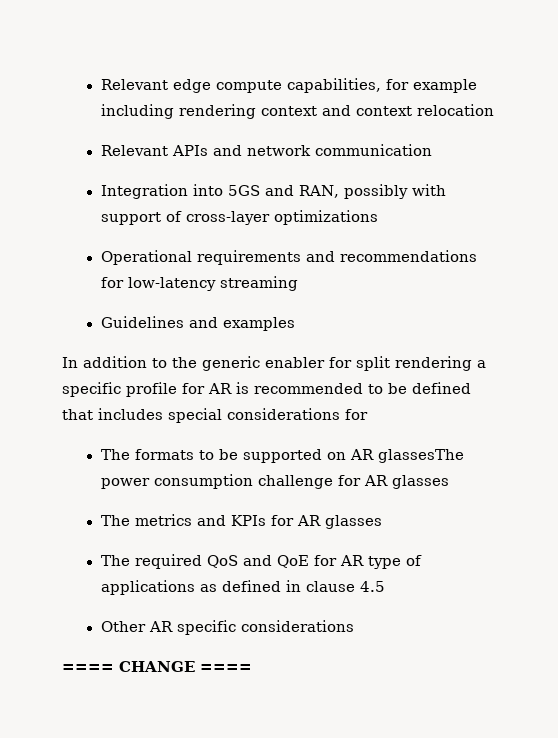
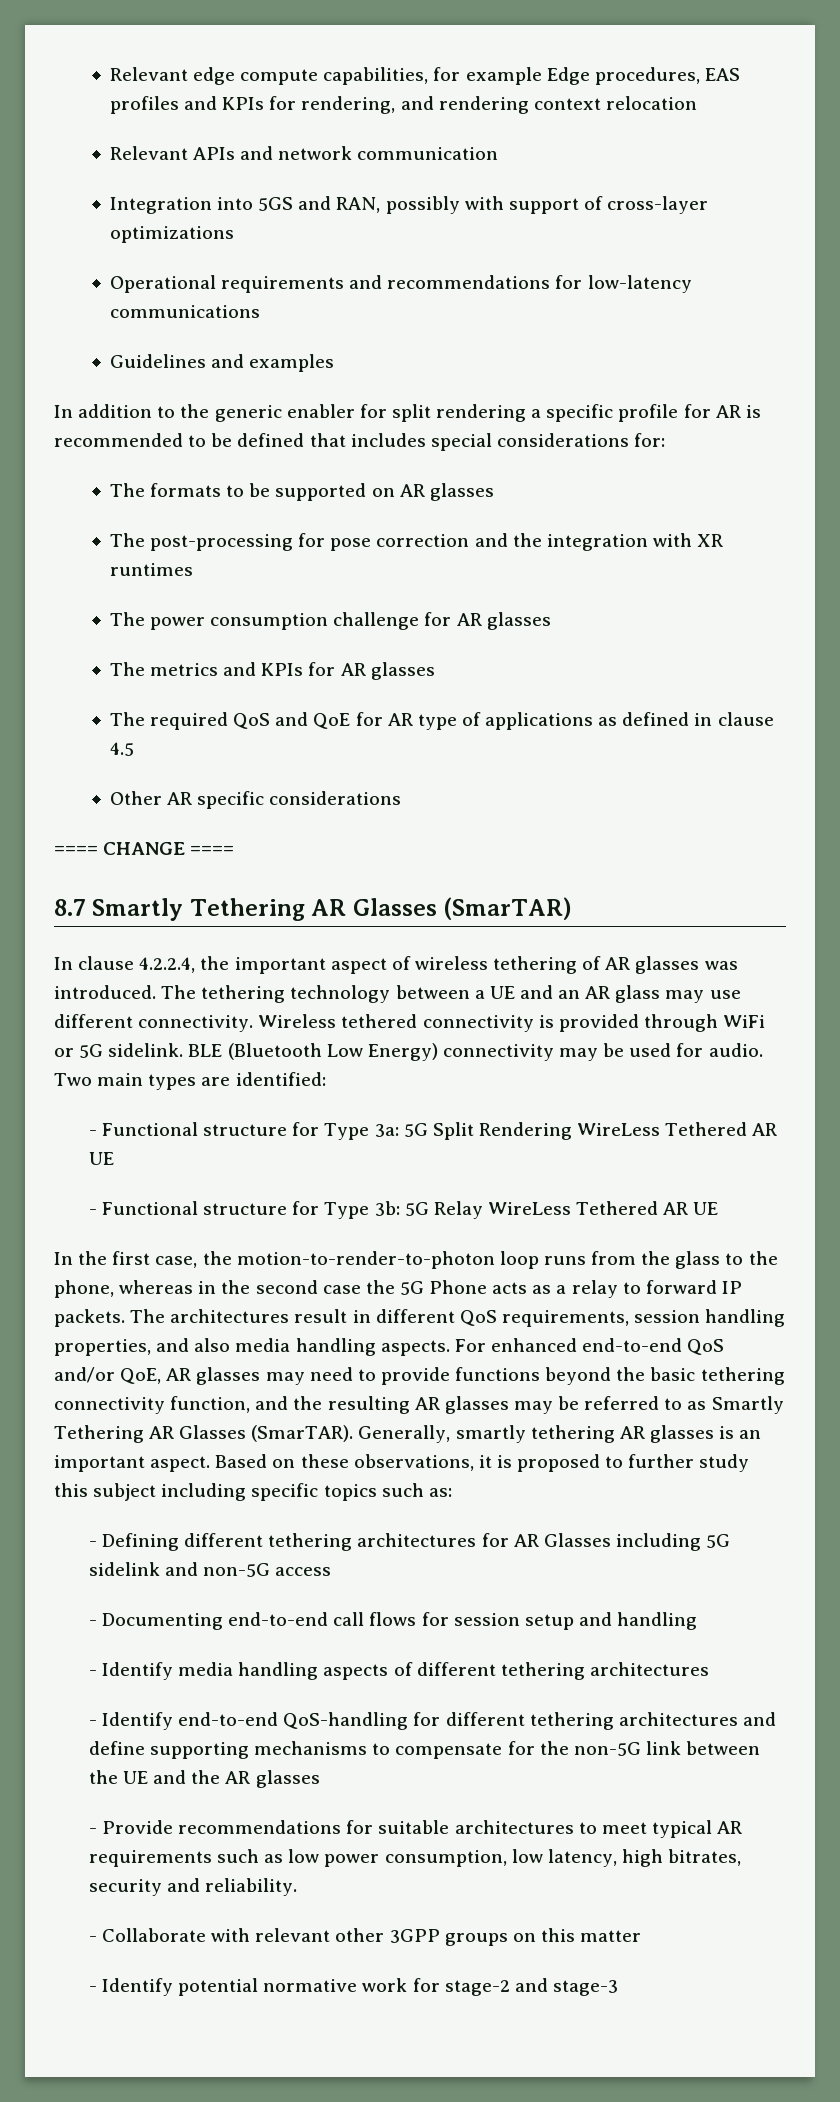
- Relevant edge compute capabilities, for example including rendering context and context relocation
+ Relevant edge compute capabilities, for example Edge procedures, EAS profiles and KPIs for rendering, and rendering context relocation
- Operational requirements and recommendations for low-latency streaming
+ Operational requirements and recommendations for low-latency communications
- In addition to the generic enabler for split rendering a specific profile for AR is recommended to be defined that includes special considerations for
+ In addition to the generic enabler for split rendering a specific profile for AR is recommended to be defined that includes special considerations for:
- The formats to be supported on AR glassesThe power consumption challenge for AR glasses
+ The formats to be supported on AR glasses
+ The post-processing for pose correction and the integration with XR runtimes
+ The power consumption challenge for AR glasses
+ 8.7 Smartly Tethering AR Glasses (SmarTAR)
+ In clause 4.2.2.4, the important aspect of wireless tethering of AR glasses was introduced. The tethering technology between a UE and an AR glass may use different connectivity. Wireless tethered connectivity is provided through WiFi or 5G sidelink. BLE (Bluetooth Low Energy) connectivity may be used for audio. Two main types are identified:
+ - Functional structure for Type 3a: 5G Split Rendering WireLess Tethered AR UE
+ - Functional structure for Type 3b: 5G Relay WireLess Tethered AR UE
+ In the first case, the motion-to-render-to-photon loop runs from the glass to the phone, whereas in the second case the 5G Phone acts as a relay to forward IP packets. The architectures result in different QoS requirements, session handling properties, and also media handling aspects. For enhanced end-to-end QoS and/or QoE, AR glasses may need to provide functions beyond the basic tethering connectivity function, and the resulting AR glasses may be referred to as Smartly Tethering AR Glasses (SmarTAR). Generally, smartly tethering AR glasses is an important aspect. Based on these observations, it is proposed to further study this subject including specific topics such as:
+ - Defining different tethering architectures for AR Glasses including 5G sidelink and non-5G access
+ - Documenting end-to-end call flows for session setup and handling
+ - Identify media handling aspects of different tethering architectures
+ - Identify end-to-end QoS-handling for different tethering architectures and define supporting mechanisms to compensate for the non-5G link between the UE and the AR glasses
+ - Provide recommendations for suitable architectures to meet typical AR requirements such as low power consumption, low latency, high bitrates, security and reliability.
+ - Collaborate with relevant other 3GPP groups on this matter
+ - Identify potential normative work for stage-2 and stage-3

